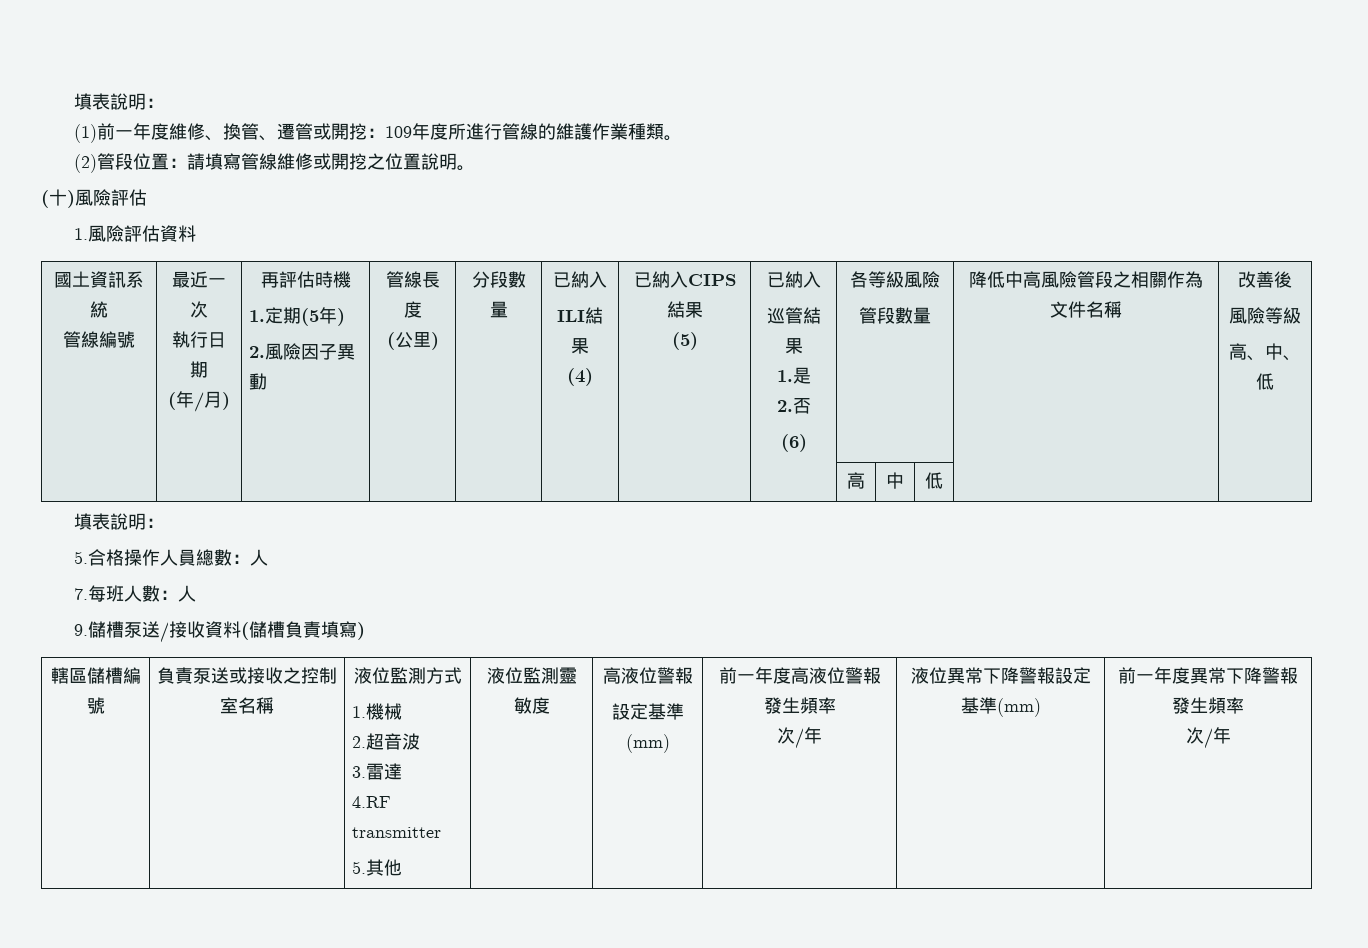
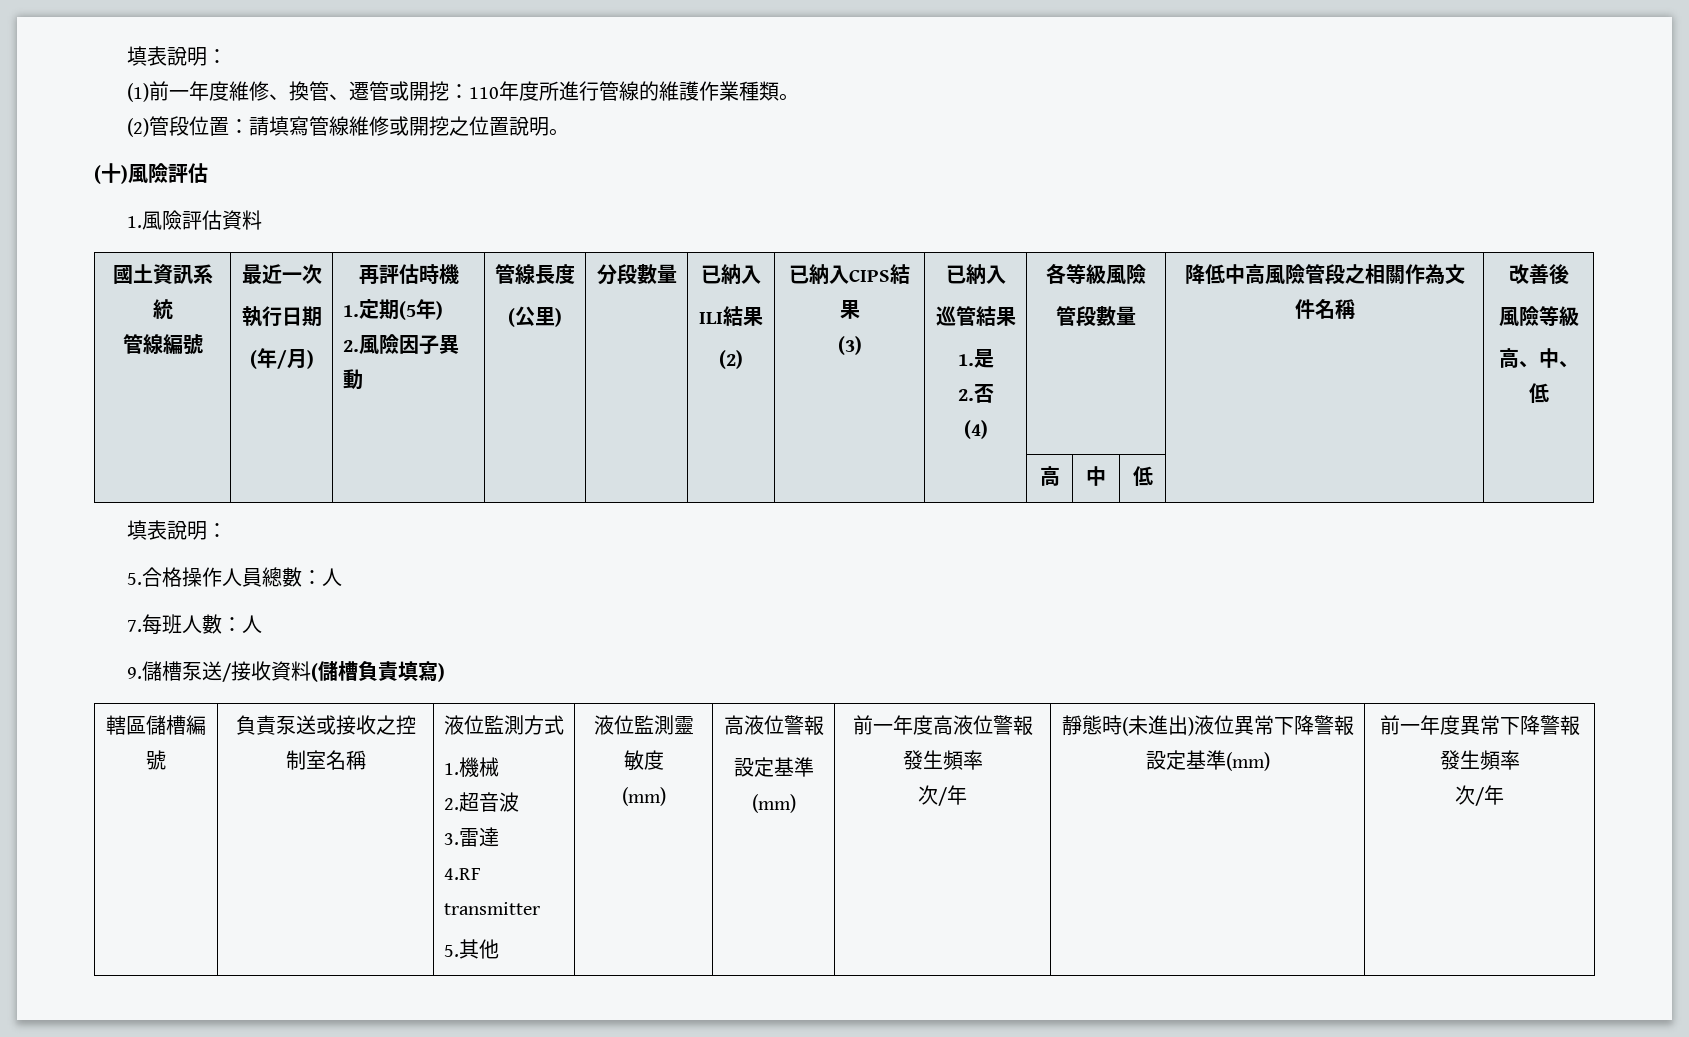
- (1)前一年度維修、換管、遷管或開挖：109年度所進行管線的維護作業種類。
+ (1)前一年度維修、換管、遷管或開挖：110年度所進行管線的維護作業種類。
  ILI結果
- (4)
+ (2)
- (5)
+ (3)
- (6)
+ (4)
  液位監測靈敏度
+ (mm)
- 液位異常下降警報設定基準(mm)
+ 靜態時(未進出)液位異常下降警報設定基準(mm)

